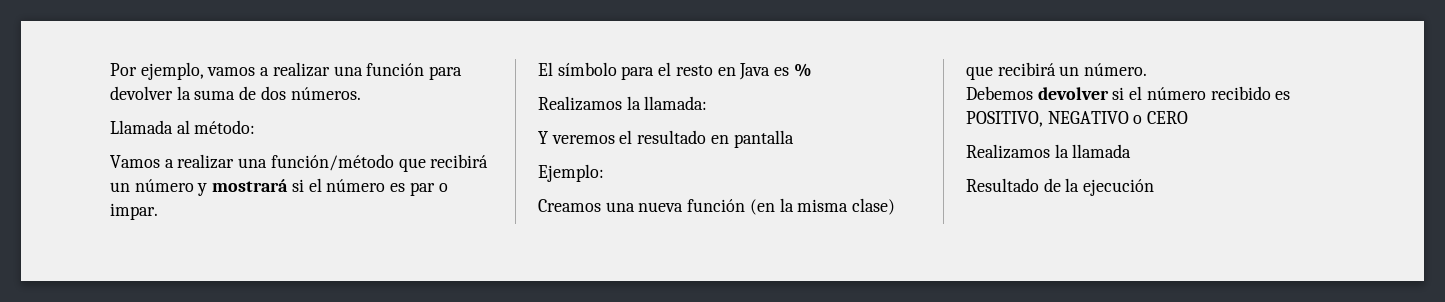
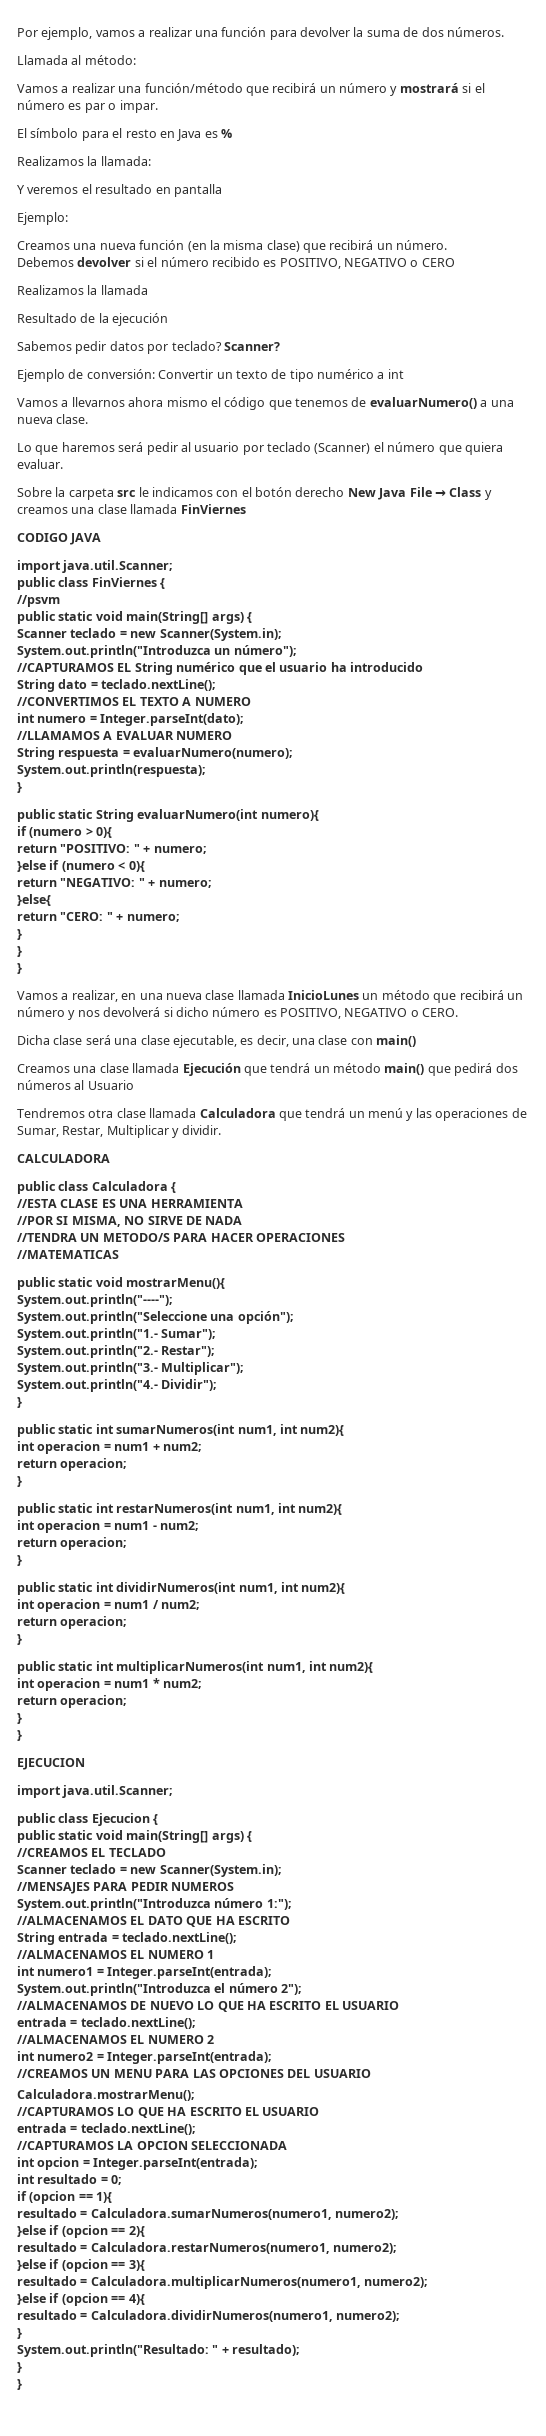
+ Sabemos pedir datos por teclado? Scanner?
+ Ejemplo de conversión: Convertir un texto de tipo numérico a int
+ Vamos a llevarnos ahora mismo el código que tenemos de evaluarNumero() a una nueva clase.
+ Lo que haremos será pedir al usuario por teclado (Scanner) el número que quiera evaluar.
+ Sobre la carpeta src le indicamos con el botón derecho New Java File → Class y creamos una clase llamada FinViernes
+ CODIGO JAVA
+ import java.util.Scanner;
+ public class FinViernes {
+ //psvm
+ public static void main(String[] args) {
+ Scanner teclado = new Scanner(System.in);
+ System.out.println("Introduzca un número");
+ //CAPTURAMOS EL String numérico que el usuario ha introducido
+ String dato = teclado.nextLine();
+ //CONVERTIMOS EL TEXTO A NUMERO
+ int numero = Integer.parseInt(dato);
+ //LLAMAMOS A EVALUAR NUMERO
+ String respuesta = evaluarNumero(numero);
+ System.out.println(respuesta);
+ }
+ public static String evaluarNumero(int numero){
+ if (numero > 0){
+ return "POSITIVO: " + numero;
+ }else if (numero < 0){
+ return "NEGATIVO: " + numero;
+ }else{
+ return "CERO: " + numero;
+ }
+ }
+ }
+ Vamos a realizar, en una nueva clase llamada InicioLunes un método que recibirá un número y nos devolverá si dicho número es POSITIVO, NEGATIVO o CERO.
+ Dicha clase será una clase ejecutable, es decir, una clase con main()
+ Creamos una clase llamada Ejecución que tendrá un método main() que pedirá dos números al Usuario
+ Tendremos otra clase llamada Calculadora que tendrá un menú y las operaciones de Sumar, Restar, Multiplicar y dividir.
+ CALCULADORA
+ public class Calculadora {
+ //ESTA CLASE ES UNA HERRAMIENTA
+ //POR SI MISMA, NO SIRVE DE NADA
+ //TENDRA UN METODO/S PARA HACER OPERACIONES
+ //MATEMATICAS
+ public static void mostrarMenu(){
+ System.out.println("----");
+ System.out.println("Seleccione una opción");
+ System.out.println("1.- Sumar");
+ System.out.println("2.- Restar");
+ System.out.println("3.- Multiplicar");
+ System.out.println("4.- Dividir");
+ }
+ public static int sumarNumeros(int num1, int num2){
+ int operacion = num1 + num2;
+ return operacion;
+ }
+ public static int restarNumeros(int num1, int num2){
+ int operacion = num1 - num2;
+ return operacion;
+ }
+ public static int dividirNumeros(int num1, int num2){
+ int operacion = num1 / num2;
+ return operacion;
+ }
+ public static int multiplicarNumeros(int num1, int num2){
+ int operacion = num1 * num2;
+ return operacion;
+ }
+ }
+ EJECUCION
+ import java.util.Scanner;
+ public class Ejecucion {
+ public static void main(String[] args) {
+ //CREAMOS EL TECLADO
+ Scanner teclado = new Scanner(System.in);
+ //MENSAJES PARA PEDIR NUMEROS
+ System.out.println("Introduzca número 1:");
+ //ALMACENAMOS EL DATO QUE HA ESCRITO
+ String entrada = teclado.nextLine();
+ //ALMACENAMOS EL NUMERO 1
+ int numero1 = Integer.parseInt(entrada);
+ System.out.println("Introduzca el número 2");
+ //ALMACENAMOS DE NUEVO LO QUE HA ESCRITO EL USUARIO
+ entrada = teclado.nextLine();
+ //ALMACENAMOS EL NUMERO 2
+ int numero2 = Integer.parseInt(entrada);
+ //CREAMOS UN MENU PARA LAS OPCIONES DEL USUARIO
+ Calculadora.mostrarMenu();
+ //CAPTURAMOS LO QUE HA ESCRITO EL USUARIO
+ entrada = teclado.nextLine();
+ //CAPTURAMOS LA OPCION SELECCIONADA
+ int opcion = Integer.parseInt(entrada);
+ int resultado = 0;
+ if (opcion == 1){
+ resultado = Calculadora.sumarNumeros(numero1, numero2);
+ }else if (opcion == 2){
+ resultado = Calculadora.restarNumeros(numero1, numero2);
+ }else if (opcion == 3){
+ resultado = Calculadora.multiplicarNumeros(numero1, numero2);
+ }else if (opcion == 4){
+ resultado = Calculadora.dividirNumeros(numero1, numero2);
+ }
+ System.out.println("Resultado: " + resultado);
+ }
+ }

